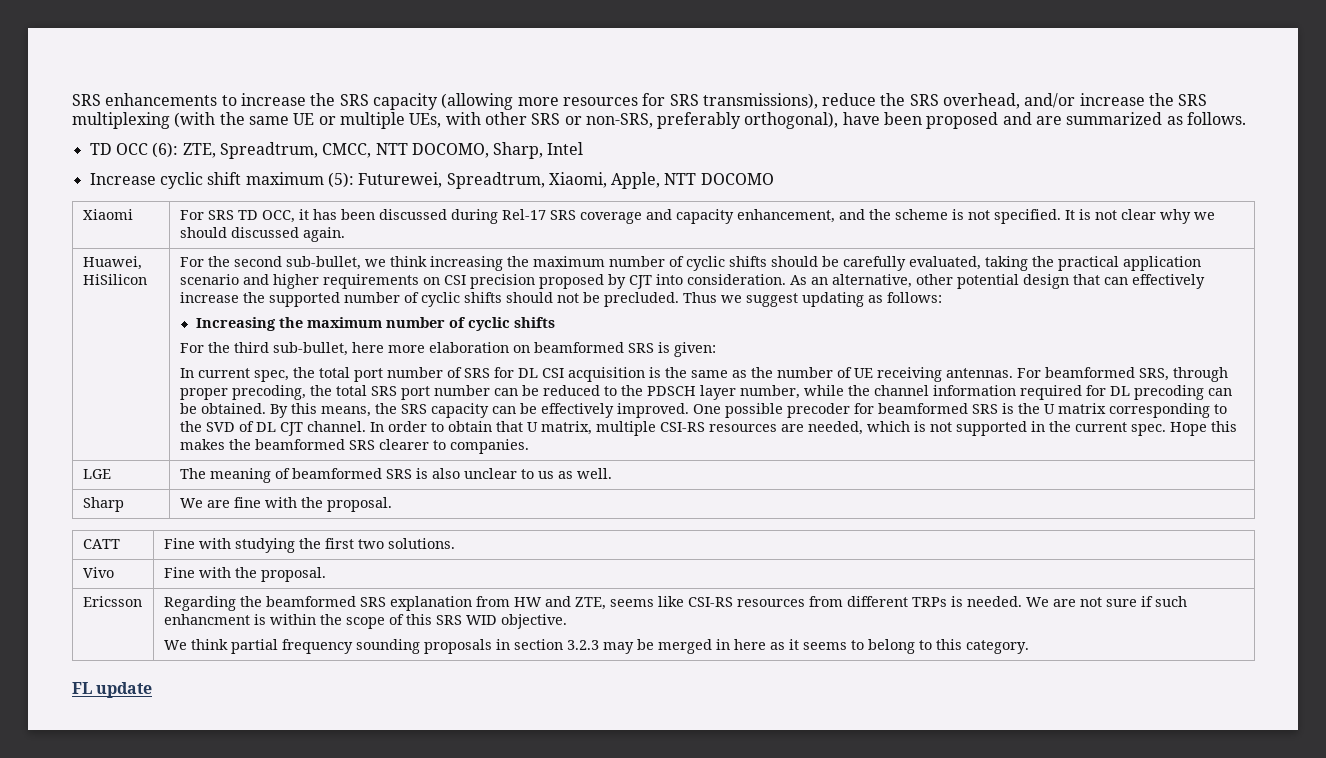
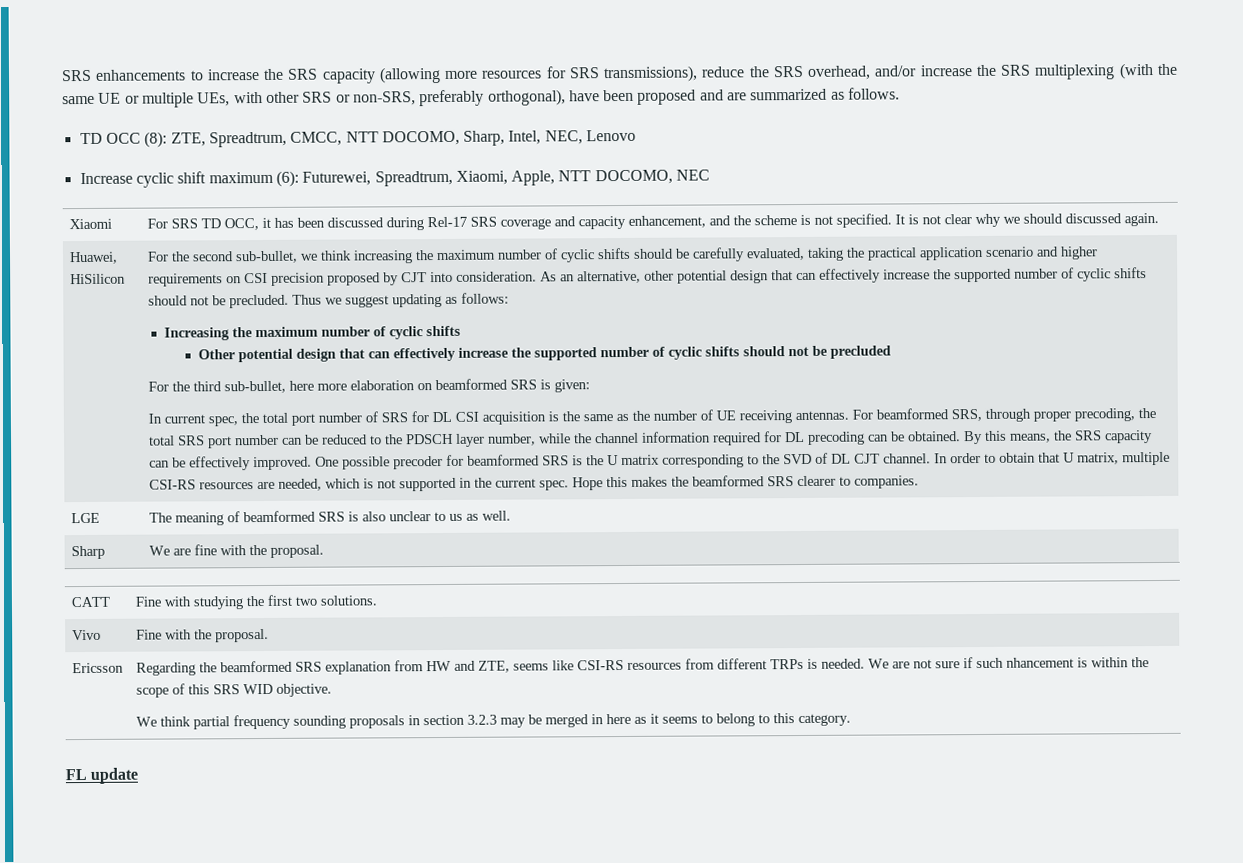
- TD OCC (6): ZTE, Spreadtrum, CMCC, NTT DOCOMO, Sharp, Intel
+ TD OCC (8): ZTE, Spreadtrum, CMCC, NTT DOCOMO, Sharp, Intel, NEC, Lenovo
- Increase cyclic shift maximum (5): Futurewei, Spreadtrum, Xiaomi, Apple, NTT DOCOMO
+ Increase cyclic shift maximum (6): Futurewei, Spreadtrum, Xiaomi, Apple, NTT DOCOMO, NEC
+ Other potential design that can effectively increase the supported number of cyclic shifts should not be precluded
- We are not sure if such enhancment is within the scope of this SRS WID objective.
+ We are not sure if such nhancement is within the scope of this SRS WID objective.

